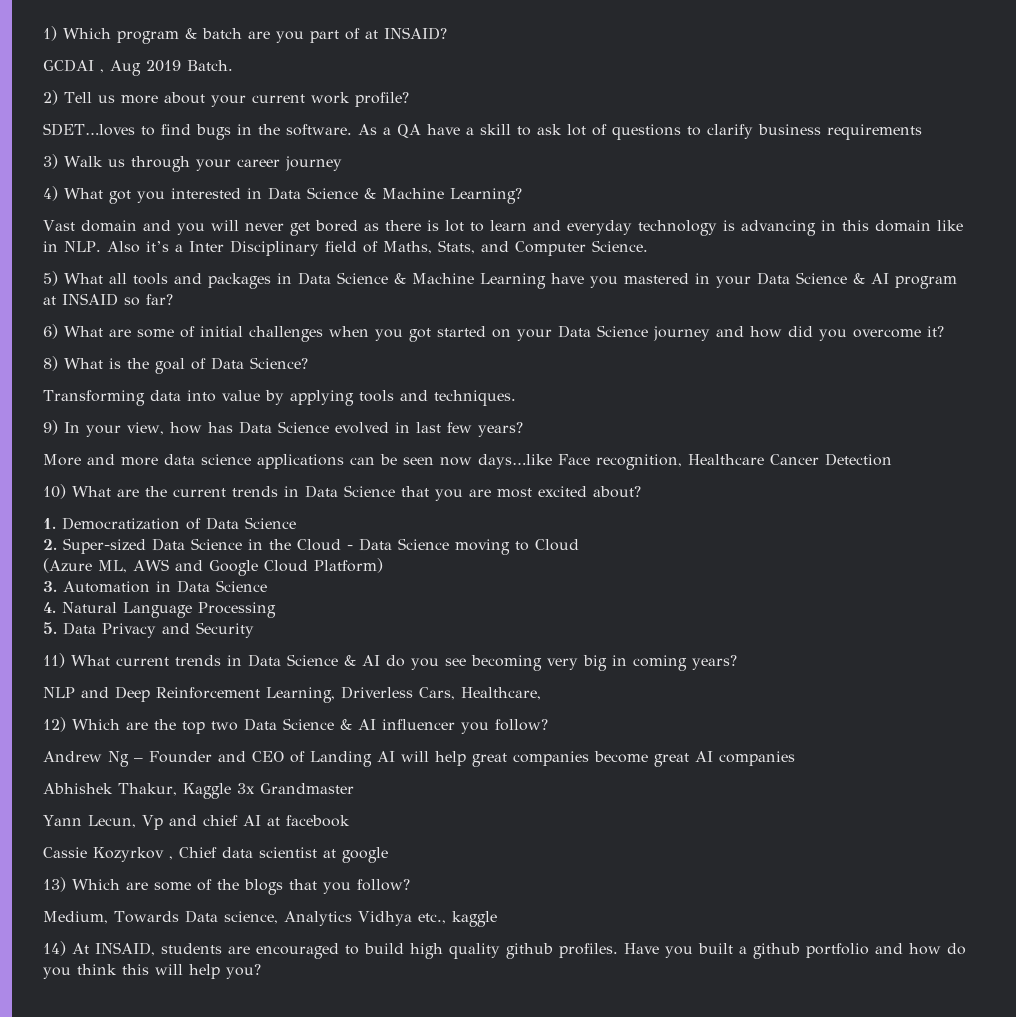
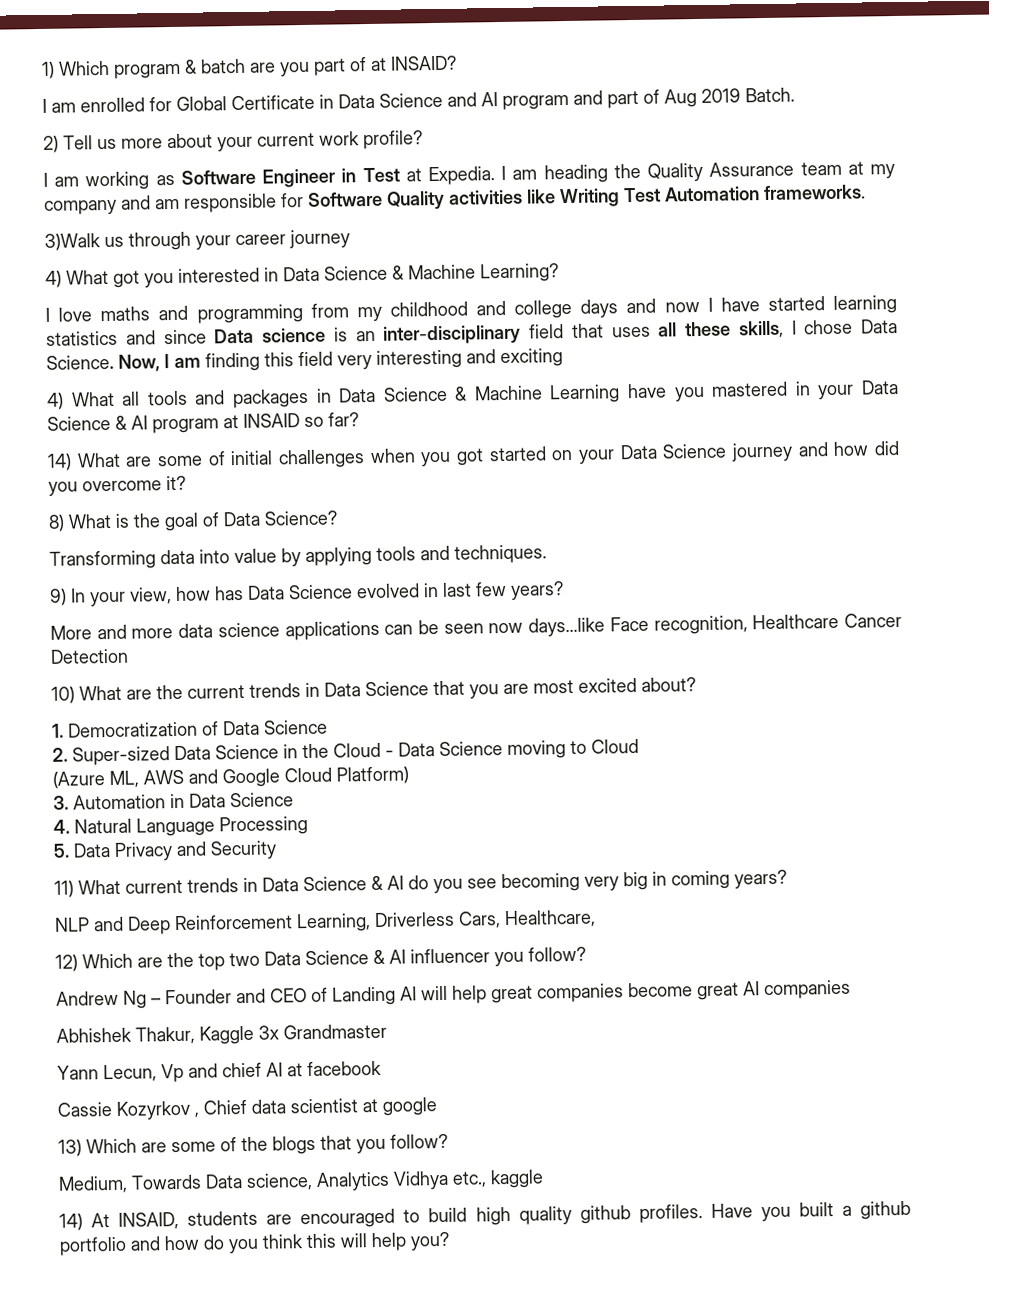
- GCDAI , Aug 2019 Batch.
+ I am enrolled for Global Certificate in Data Science and AI program and part of Aug 2019 Batch.
- SDET…loves to find bugs in the software. As a QA have a skill to ask lot of questions to clarify business requirements
- 3) Walk us through your career journey
+ I am working as Software Engineer in Test at Expedia. I am heading the Quality Assurance team at my company and am responsible for Software Quality activities like Writing Test Automation frameworks.
+ 3)Walk us through your career journey
- Vast domain and you will never get bored as there is lot to learn and everyday technology is advancing in this domain like in NLP. Also it’s a Inter Disciplinary field of Maths, Stats, and Computer Science.
- 5) What all tools and packages in Data Science & Machine Learning have you mastered in your Data Science & AI program at INSAID so far?
+ I love maths and programming from my childhood and college days and now I have started learning statistics and since Data science is an inter-disciplinary field that uses all these skills, I chose Data Science. Now, I am finding this field very interesting and exciting
+ 4) What all tools and packages in Data Science & Machine Learning have you mastered in your Data Science & AI program at INSAID so far?
- 6) What are some of initial challenges when you got started on your Data Science journey and how did you overcome it?
+ 14) What are some of initial challenges when you got started on your Data Science journey and how did you overcome it?

